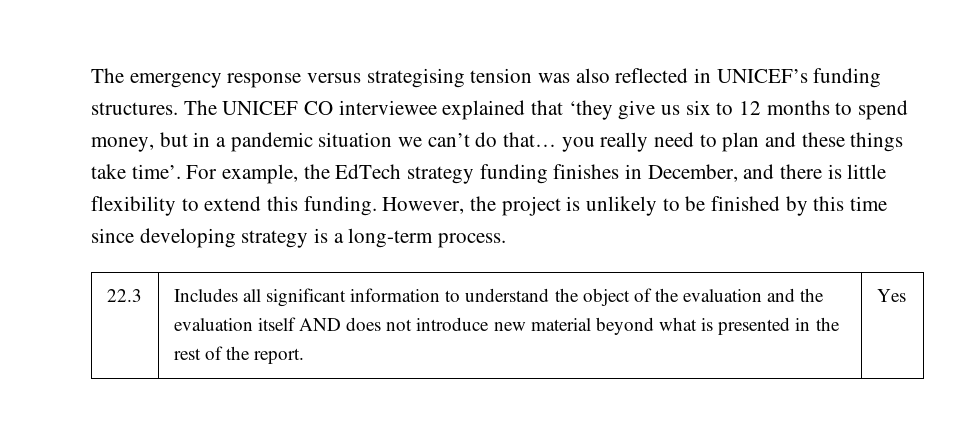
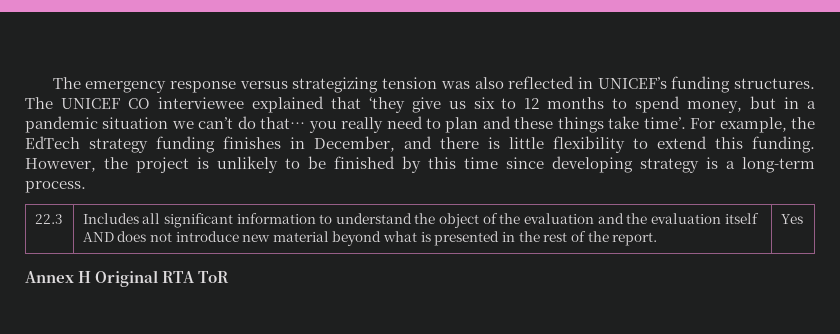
- The emergency response versus strategising tension was also reflected in UNICEF’s funding structures.
+ The emergency response versus strategizing tension was also reflected in UNICEF’s funding structures.
+ Annex H Original RTA ToR

